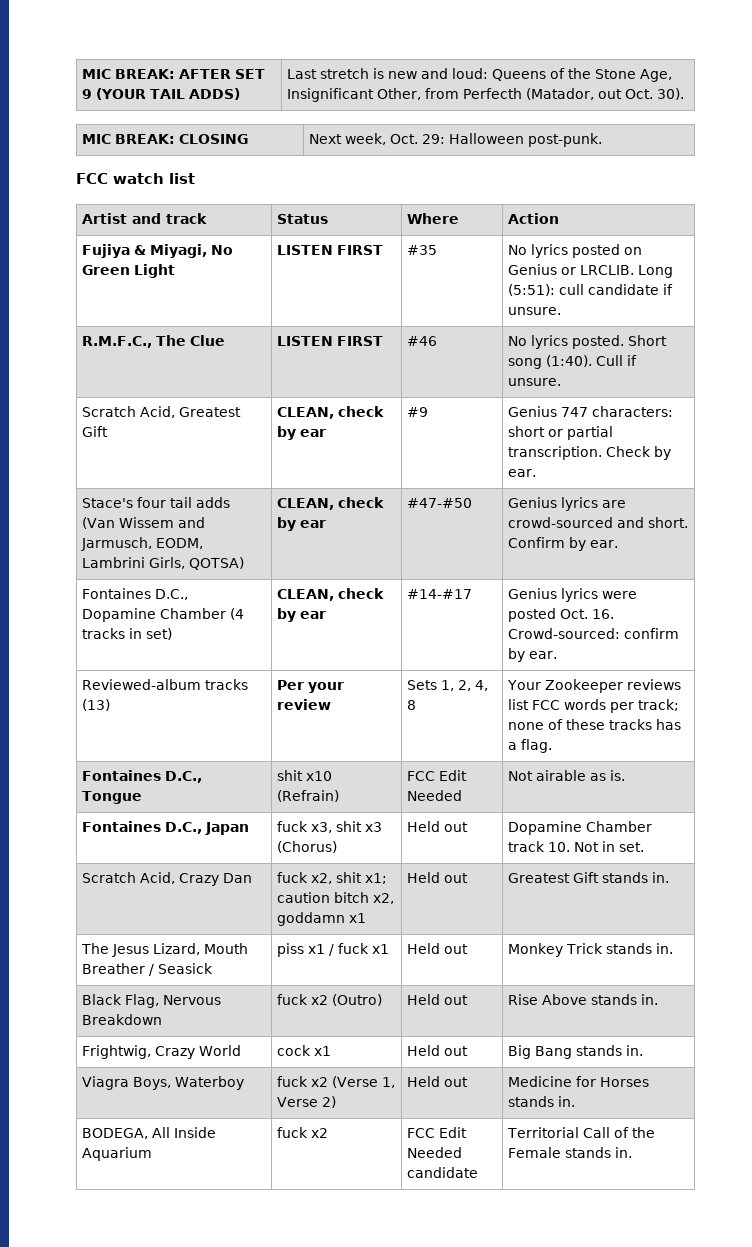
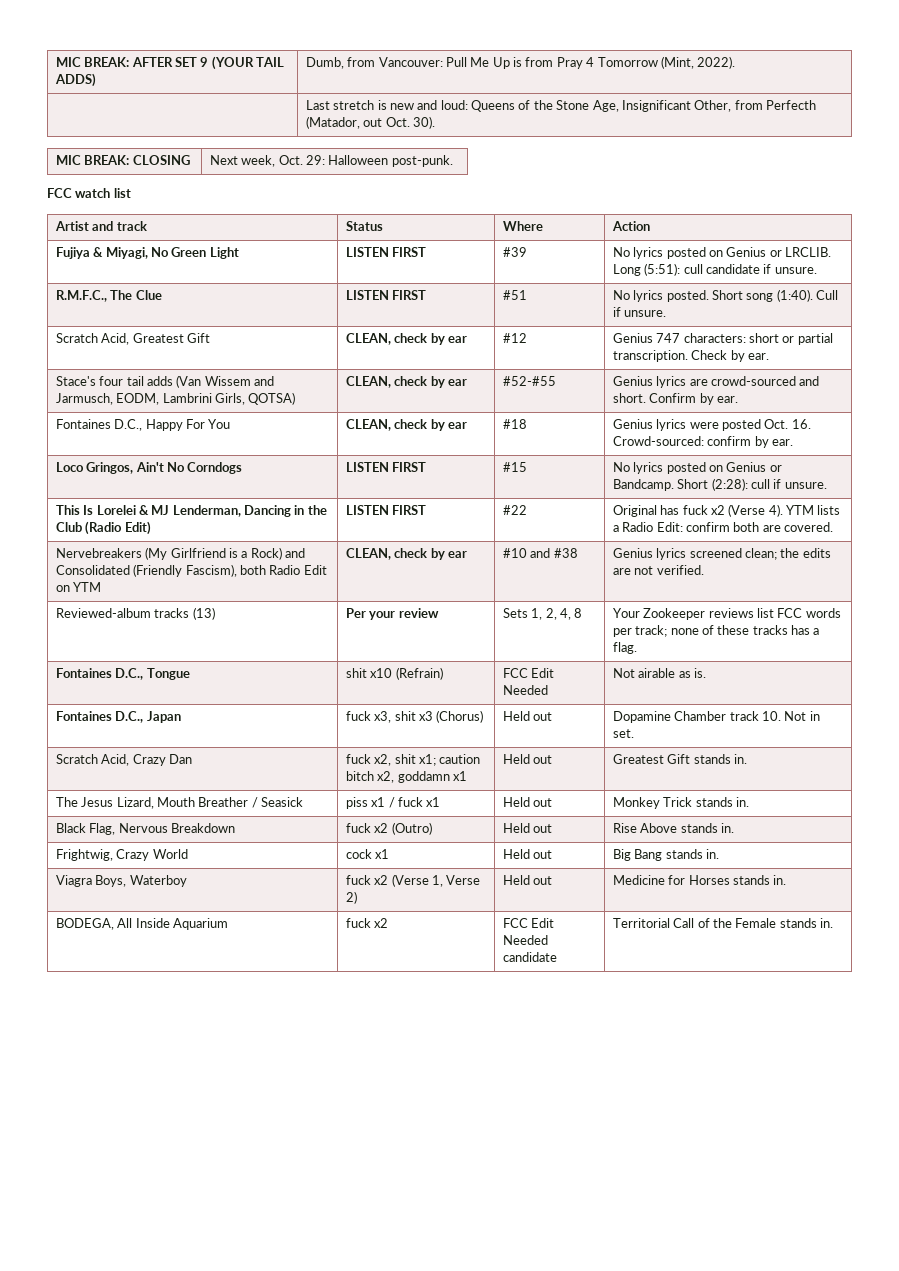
- MIC BREAK: AFTER SET 9 (YOUR TAIL ADDS) | Last stretch is new and loud: Queens of the Stone Age, Insignificant Other, from Perfecth (Matador, out Oct. 30).
+ MIC BREAK: AFTER SET 9 (YOUR TAIL ADDS) | Dumb, from Vancouver: Pull Me Up is from Pray 4 Tomorrow (Mint, 2022).
+ | Last stretch is new and loud: Queens of the Stone Age, Insignificant Other, from Perfecth (Matador, out Oct. 30).
- Fujiya & Miyagi, No Green Light | LISTEN FIRST | #35 | No lyrics posted on Genius or LRCLIB. Long (5:51): cull candidate if unsure.
+ Fujiya & Miyagi, No Green Light | LISTEN FIRST | #39 | No lyrics posted on Genius or LRCLIB. Long (5:51): cull candidate if unsure.
- R.M.F.C., The Clue | LISTEN FIRST | #46 | No lyrics posted. Short song (1:40). Cull if unsure.
+ R.M.F.C., The Clue | LISTEN FIRST | #51 | No lyrics posted. Short song (1:40). Cull if unsure.
- Scratch Acid, Greatest Gift | CLEAN, check by ear | #9 | Genius 747 characters: short or partial transcription. Check by ear.
+ Scratch Acid, Greatest Gift | CLEAN, check by ear | #12 | Genius 747 characters: short or partial transcription. Check by ear.
- Stace's four tail adds (Van Wissem and Jarmusch, EODM, Lambrini Girls, QOTSA) | CLEAN, check by ear | #47-#50 | Genius lyrics are crowd-sourced and short. Confirm by ear.
+ Stace's four tail adds (Van Wissem and Jarmusch, EODM, Lambrini Girls, QOTSA) | CLEAN, check by ear | #52-#55 | Genius lyrics are crowd-sourced and short. Confirm by ear.
- Fontaines D.C., Dopamine Chamber (4 tracks in set) | CLEAN, check by ear | #14-#17 | Genius lyrics were posted Oct. 16. Crowd-sourced: confirm by ear.
+ Fontaines D.C., Happy For You | CLEAN, check by ear | #18 | Genius lyrics were posted Oct. 16. Crowd-sourced: confirm by ear.
+ Loco Gringos, Ain't No Corndogs | LISTEN FIRST | #15 | No lyrics posted on Genius or Bandcamp. Short (2:28): cull if unsure.
+ This Is Lorelei & MJ Lenderman, Dancing in the Club (Radio Edit) | LISTEN FIRST | #22 | Original has fuck x2 (Verse 4). YTM lists a Radio Edit: confirm both are covered.
+ Nervebreakers (My Girlfriend is a Rock) and Consolidated (Friendly Fascism), both Radio Edit on YTM | CLEAN, check by ear | #10 and #38 | Genius lyrics screened clean; the edits are not verified.

